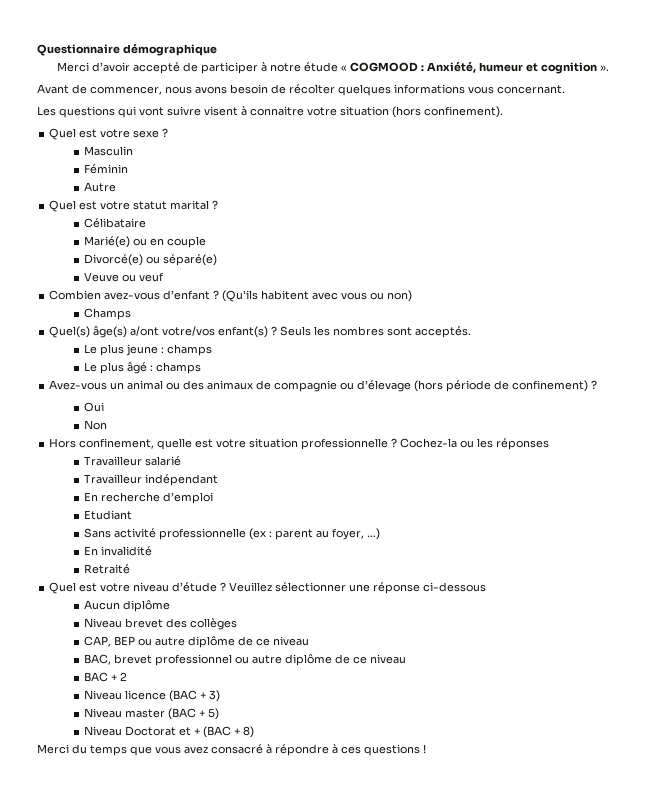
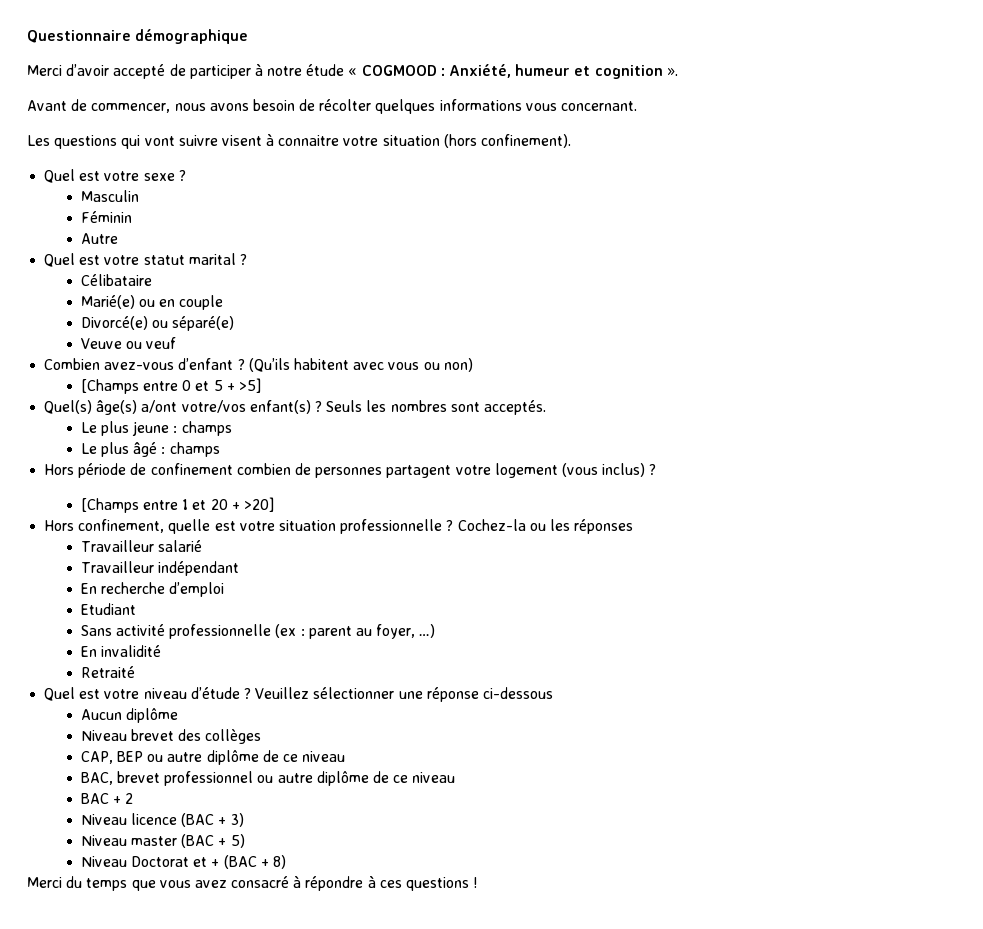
- Champs
+ [Champs entre 0 et 5 + >5]
- Avez-vous un animal ou des animaux de compagnie ou d’élevage (hors période de confinement) ?
- Oui
- Non
+ Hors période de confinement combien de personnes partagent votre logement (vous inclus) ?
+ [Champs entre 1 et 20 + >20]

